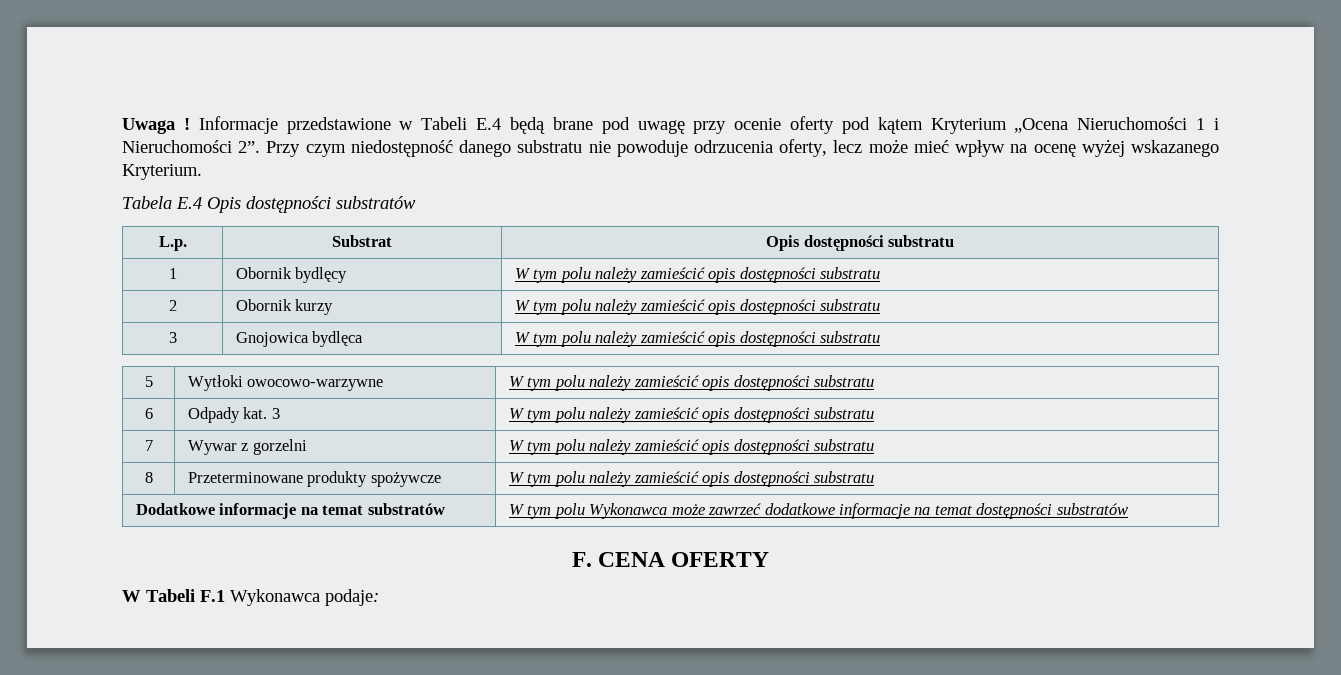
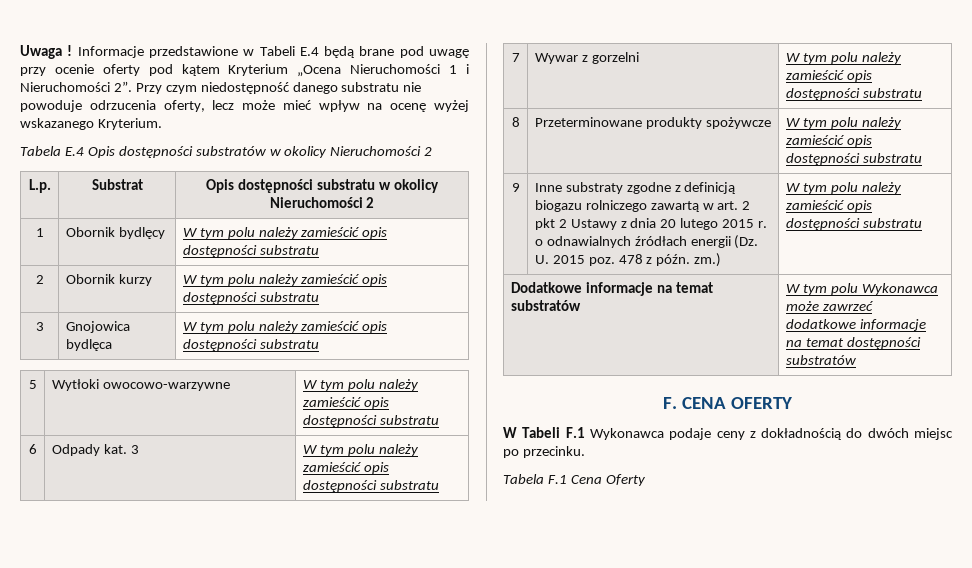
- Tabela E.4 Opis dostępności substratów
+ Tabela E.4 Opis dostępności substratów w okolicy Nieruchomości 2
- L.p. | Substrat | Opis dostępności substratu
+ L.p. | Substrat | Opis dostępności substratu w okolicy Nieruchomości 2
+ 9 | Inne substraty zgodne z definicją biogazu rolniczego zawartą w art. 2 pkt 2 Ustawy z dnia 20 lutego 2015 r. o odnawialnych źródłach energii (Dz. U. 2015 poz. 478 z późn. zm.) | W tym polu należy zamieścić opis dostępności substratu
- W Tabeli F.1 Wykonawca podaje:
+ W Tabeli F.1 Wykonawca podaje ceny z dokładnością do dwóch miejsc po przecinku.
+ Tabela F.1 Cena Oferty

